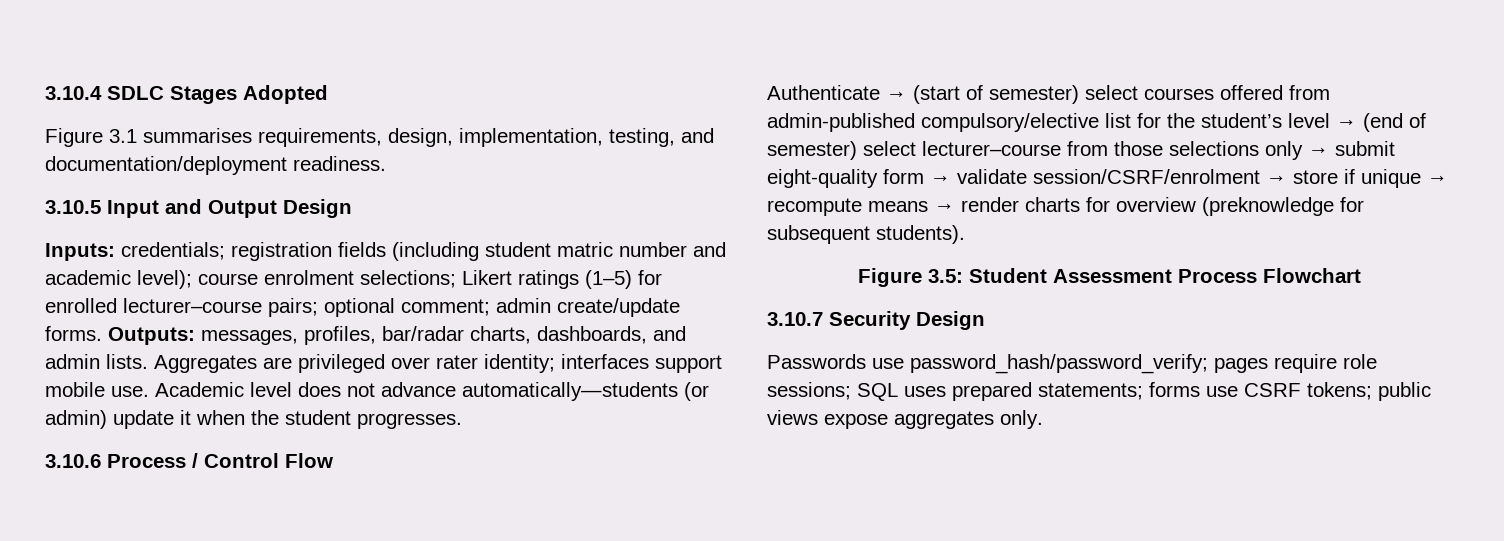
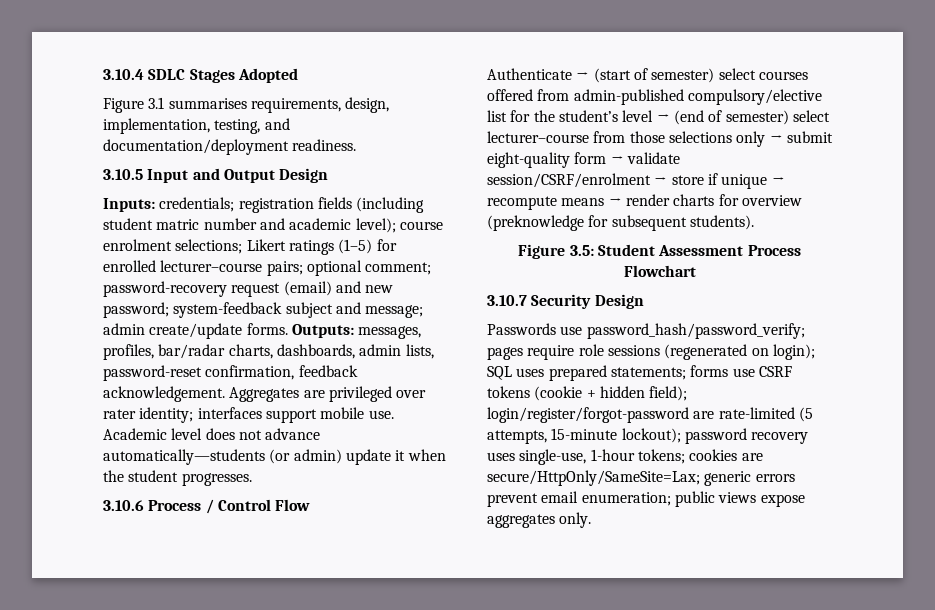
- Inputs: credentials; registration fields (including student matric number and academic level); course enrolment selections; Likert ratings (1–5) for enrolled lecturer–course pairs; optional comment; admin create/update forms.
+ Inputs: credentials; registration fields (including student matric number and academic level); course enrolment selections; Likert ratings (1–5) for enrolled lecturer–course pairs; optional comment; password-recovery request (email) and new password; system-feedback subject and message; admin create/update forms.
- Outputs: messages, profiles, bar/radar charts, dashboards, and admin lists.
+ Outputs: messages, profiles, bar/radar charts, dashboards, admin lists, password-reset confirmation, feedback acknowledgement.
- Passwords use password_hash/password_verify; pages require role sessions; SQL uses prepared statements; forms use CSRF tokens; public views expose aggregates only.
+ Passwords use password_hash/password_verify; pages require role sessions (regenerated on login); SQL uses prepared statements; forms use CSRF tokens (cookie + hidden field); login/register/forgot-password are rate-limited (5 attempts, 15-minute lockout); password recovery uses single-use, 1-hour tokens; cookies are secure/HttpOnly/SameSite=Lax; generic errors prevent email enumeration; public views expose aggregates only.

